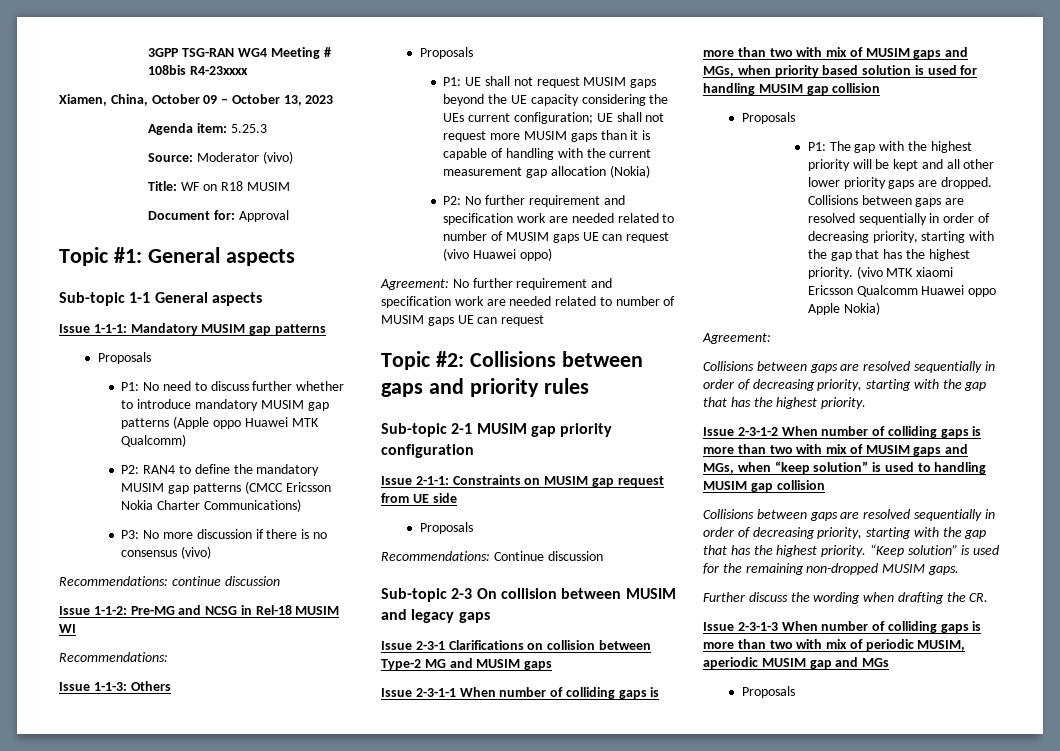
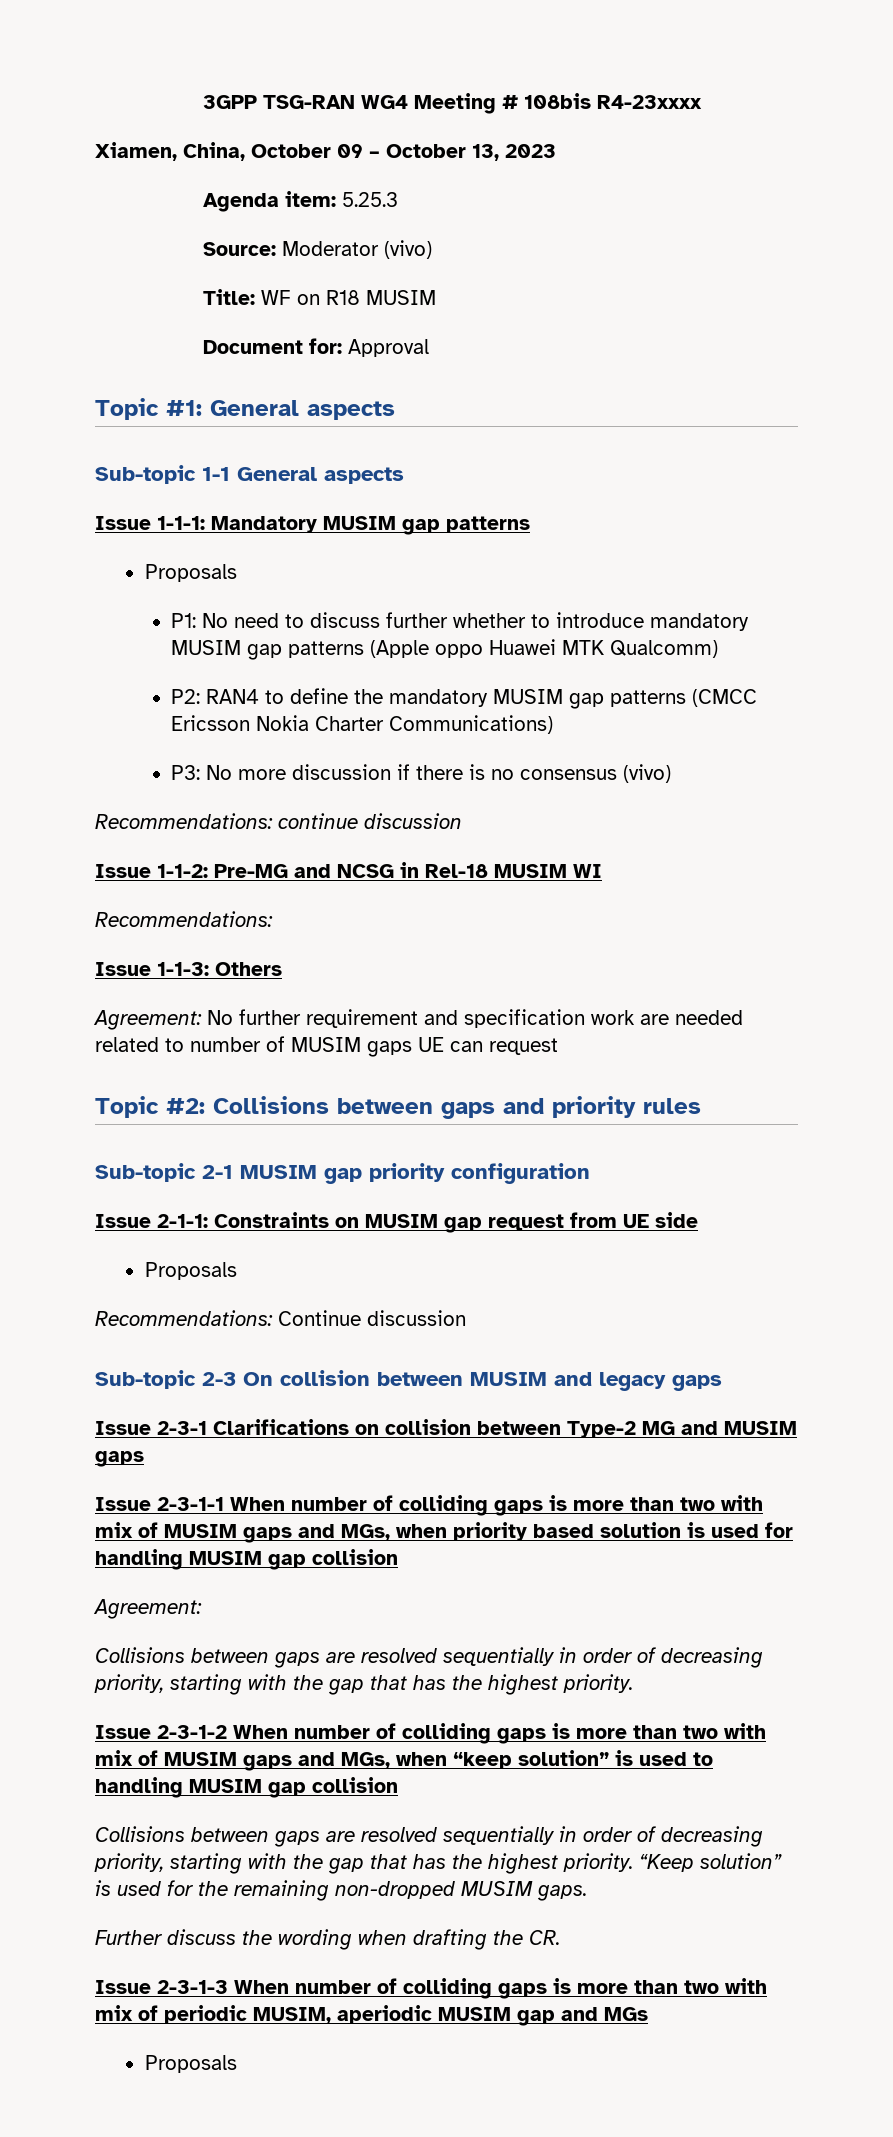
  Issue 1-1-3: Others
- Proposals
- P1: UE shall not request MUSIM gaps beyond the UE capacity considering the UEs current configuration; UE shall not request more MUSIM gaps than it is capable of handling with the current measurement gap allocation (Nokia)
- P2: No further requirement and specification work are needed related to number of MUSIM gaps UE can request (vivo Huawei oppo)
  Issue 2-3-1-1 When number of colliding gaps is more than two with mix of MUSIM gaps and MGs, when priority based solution is used for handling MUSIM gap collision
- Proposals
- P1: The gap with the highest priority will be kept and all other lower priority gaps are dropped. Collisions between gaps are resolved sequentially in order of decreasing priority, starting with the gap that has the highest priority. (vivo MTK xiaomi Ericsson Qualcomm Huawei oppo Apple Nokia)

